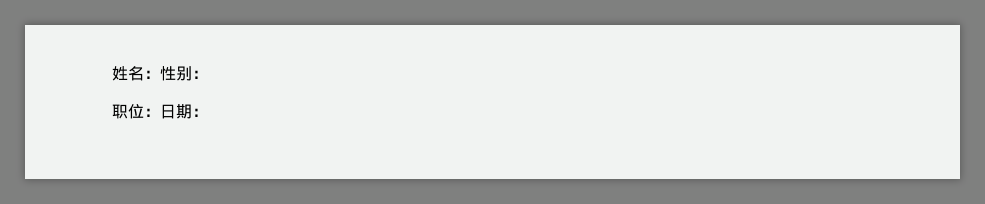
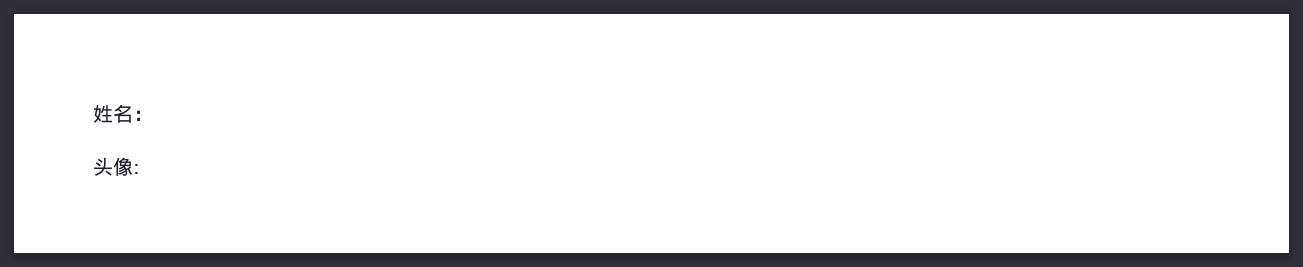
- 姓名：性别：
- 职位：日期：
+ 姓名：
+ 头像:

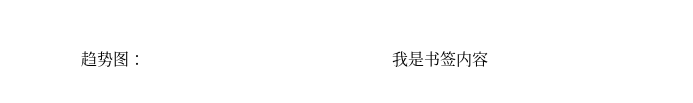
- 姓名：
+ 趋势图：
- 头像:
+ 我是书签内容

